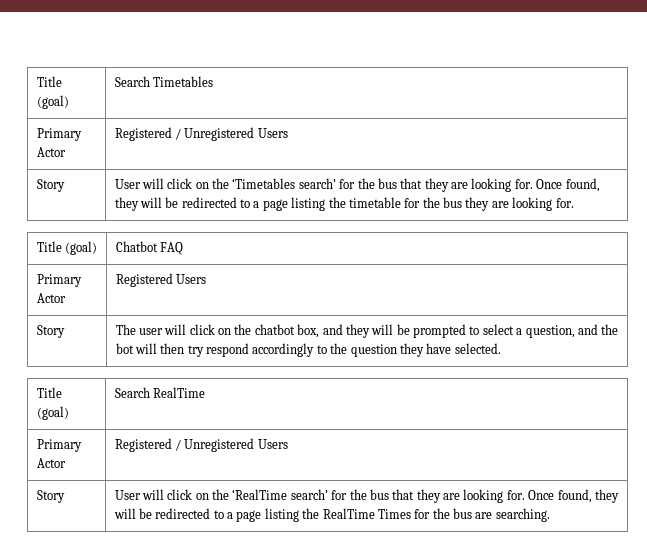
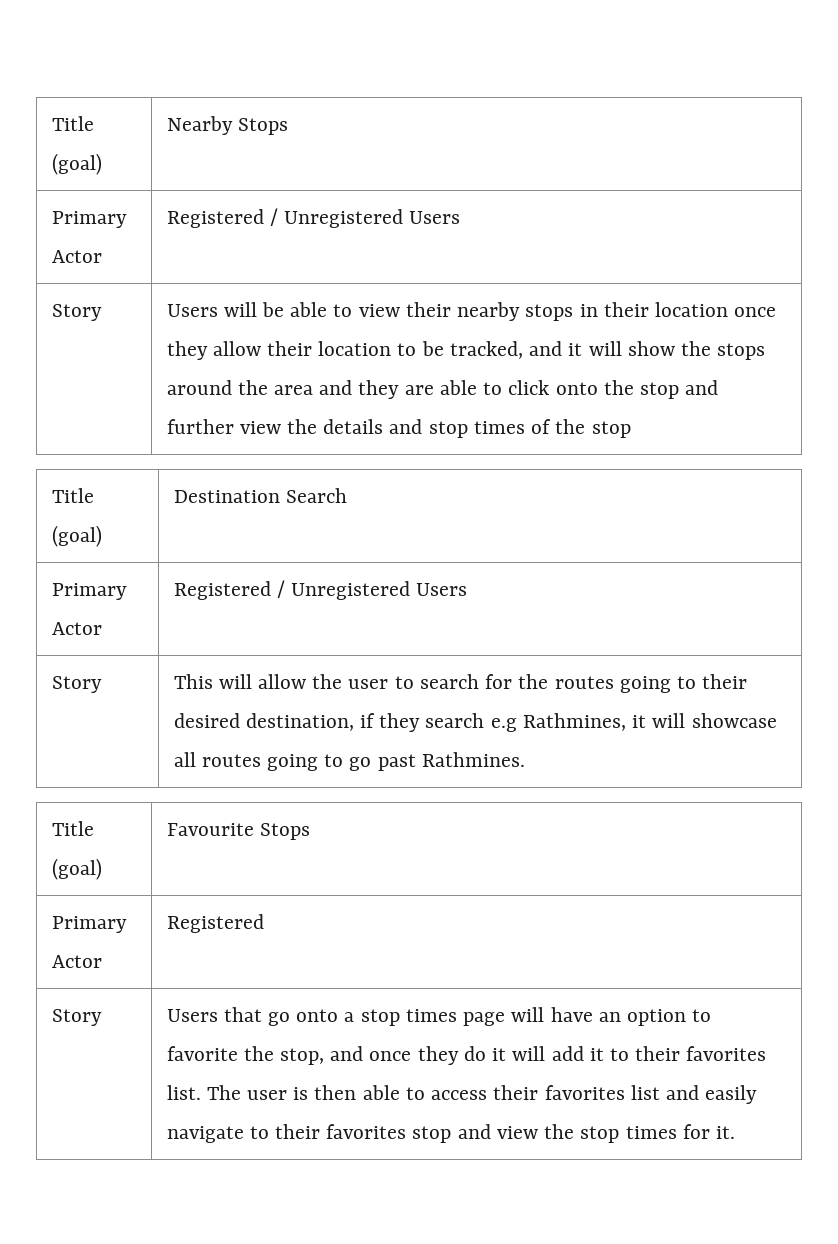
- Title (goal) | Search Timetables
+ Title (goal) | Nearby Stops
  Primary Actor | Registered / Unregistered Users
- Story | User will click on the ‘Timetables search’ for the bus that they are looking for. Once found, they will be redirected to a page listing the timetable for the bus they are looking for.
- Title (goal) | Chatbot FAQ
- Primary Actor | Registered Users
- Story | The user will click on the chatbot box, and they will be prompted to select a question, and the bot will then try respond accordingly to the question they have selected.
- Title (goal) | Search RealTime
+ Story | Users will be able to view their nearby stops in their location once they allow their location to be tracked, and it will show the stops around the area and they are able to click onto the stop and further view the details and stop times of the stop
+ Title (goal) | Destination Search
  Primary Actor | Registered / Unregistered Users
- Story | User will click on the ‘RealTime search’ for the bus that they are looking for. Once found, they will be redirected to a page listing the RealTime Times for the bus are searching.
+ Story | This will allow the user to search for the routes going to their desired destination, if they search e.g Rathmines, it will showcase all routes going to go past Rathmines.
+ Title (goal) | Favourite Stops
+ Primary Actor | Registered
+ Story | Users that go onto a stop times page will have an option to favorite the stop, and once they do it will add it to their favorites list. The user is then able to access their favorites list and easily navigate to their favorites stop and view the stop times for it.

